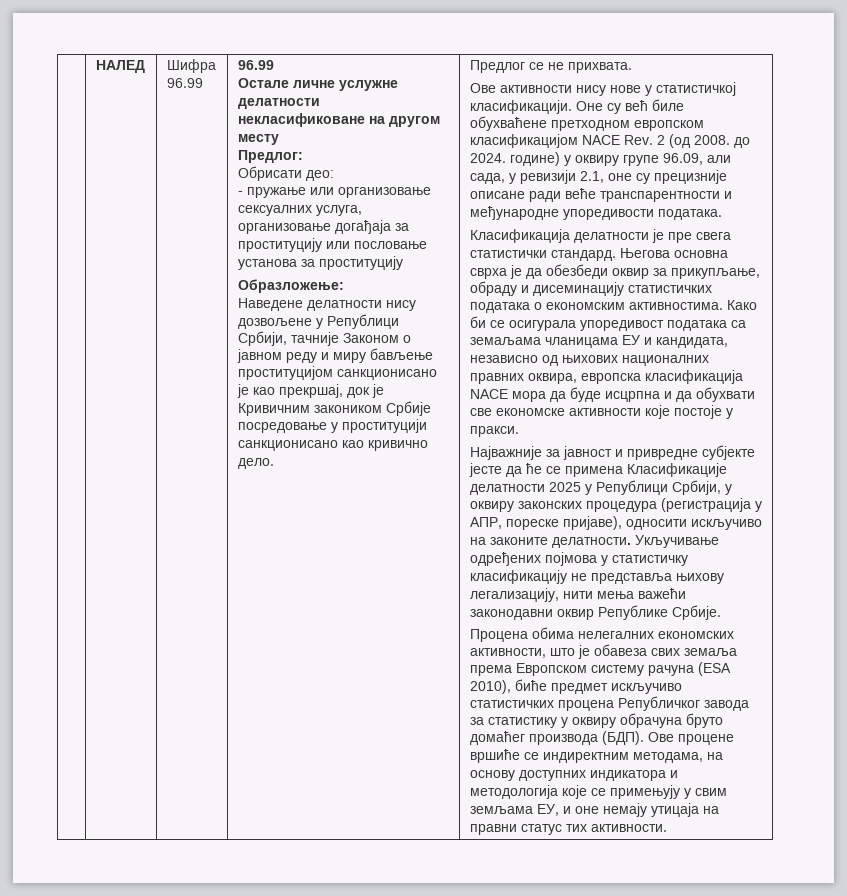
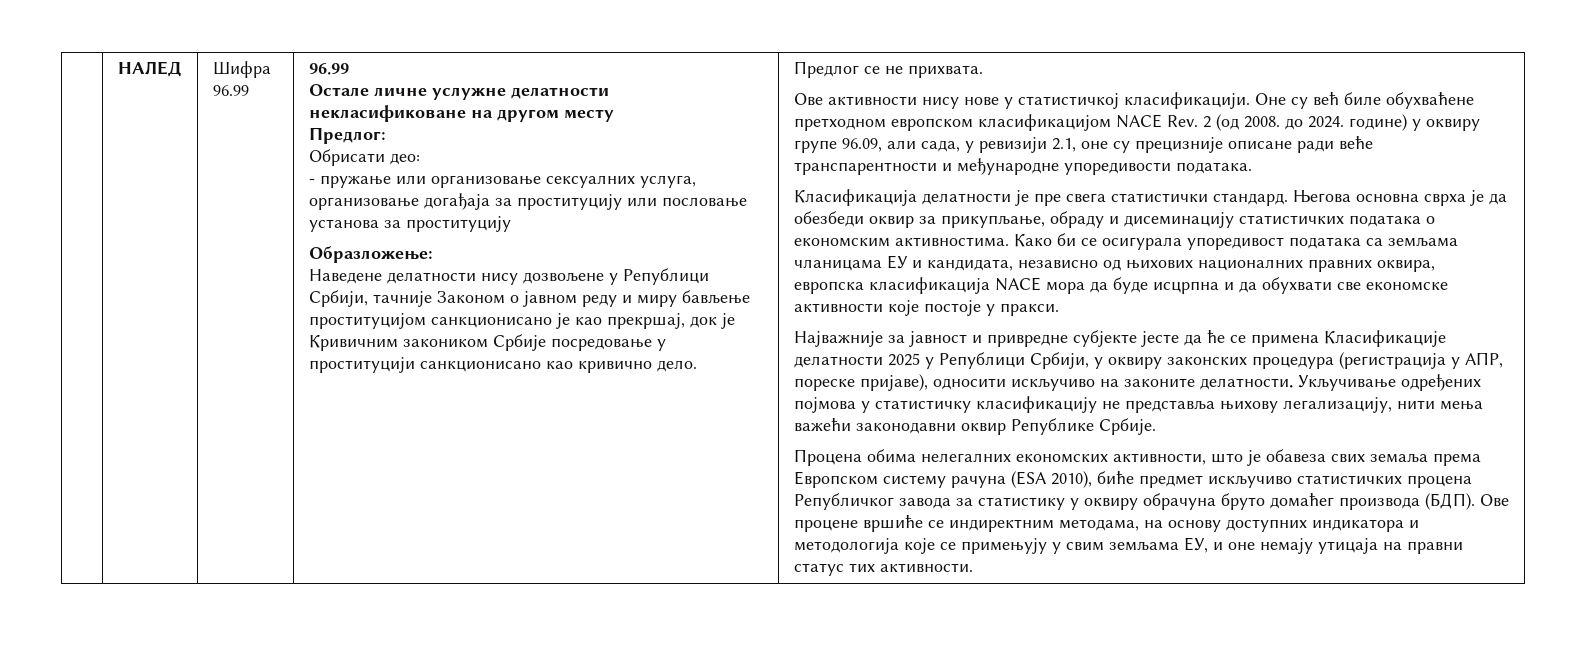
- Како би се осигурала упоредивост података са земаљама чланицама ЕУ и кандидата, независно од њихових националних правних оквира, европска класификација NACE мора да буде исцрпна и да обухвати све економске активности које постоје у пракси.
+ Како би се осигурала упоредивост података са земљама чланицама ЕУ и кандидата, независно од њихових националних правних оквира, европска класификација NACE мора да буде исцрпна и да обухвати све економске активности које постоје у пракси.

